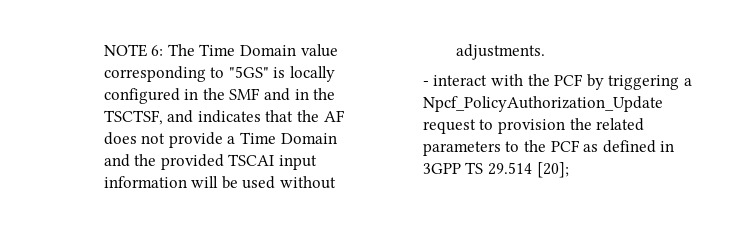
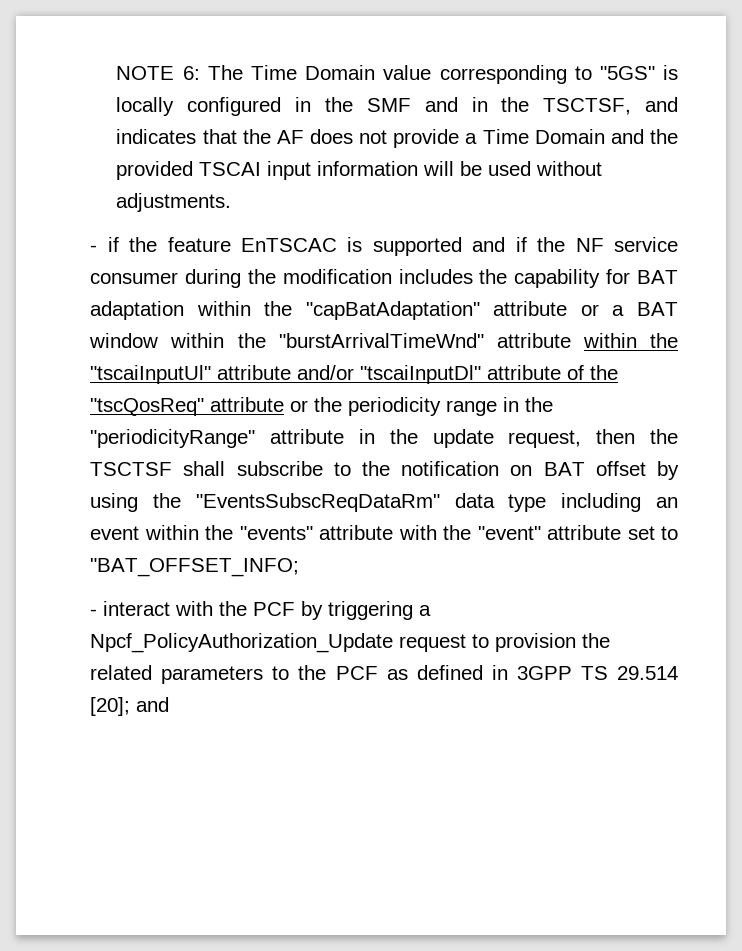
+ - if the feature EnTSCAC is supported and if the NF service consumer during the modification includes the capability for BAT adaptation within the "capBatAdaptation" attribute or a BAT window within the "burstArrivalTimeWnd" attribute within the "tscaiInputUl" attribute and/or "tscaiInputDl" attribute of the "tscQosReq" attribute or the periodicity range in the "periodicityRange" attribute in the update request, then the TSCTSF shall subscribe to the notification on BAT offset by using the "EventsSubscReqDataRm" data type including an event within the "events" attribute with the "event" attribute set to "BAT_OFFSET_INFO;
- - interact with the PCF by triggering a Npcf_PolicyAuthorization_Update request to provision the related parameters to the PCF as defined in 3GPP TS 29.514 [20];
+ - interact with the PCF by triggering a Npcf_PolicyAuthorization_Update request to provision the related parameters to the PCF as defined in 3GPP TS 29.514 [20]; and

